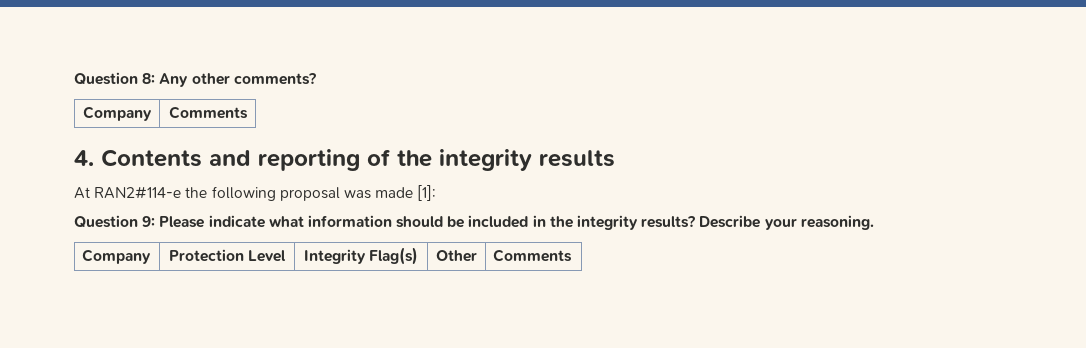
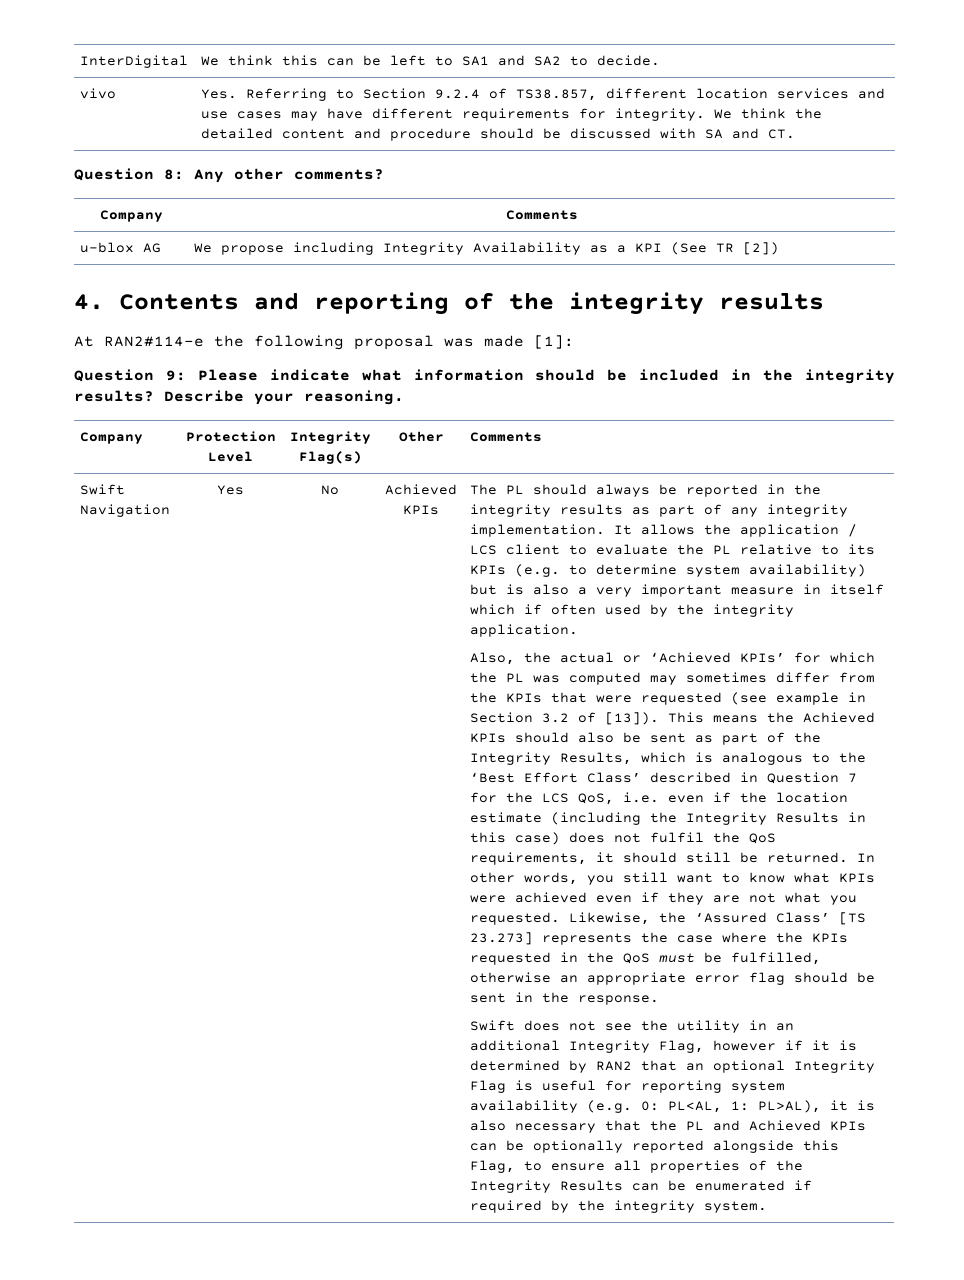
+ InterDigital | We think this can be left to SA1 and SA2 to decide.
+ vivo | Yes. Referring to Section 9.2.4 of TS38.857, different location services and use cases may have different requirements for integrity. We think the detailed content and procedure should be discussed with SA and CT.
+ u-blox AG | We propose including Integrity Availability as a KPI (See TR [2])
+ Swift Navigation | Yes | No | Achieved KPIs | The PL should always be reported in the integrity results as part of any integrity implementation. It allows the application / LCS client to evaluate the PL relative to its KPIs (e.g. to determine system availability) but is also a very important measure in itself which if often used by the integrity application.
+ Also, the actual or ‘Achieved KPIs’ for which the PL was computed may sometimes differ from the KPIs that were requested (see example in Section 3.2 of [13]). This means the Achieved KPIs should also be sent as part of the Integrity Results, which is analogous to the ‘Best Effort Class’ described in Question 7 for the LCS QoS, i.e. even if the location estimate (including the Integrity Results in this case) does not fulfil the QoS requirements, it should still be returned. In other words, you still want to know what KPIs were achieved even if they are not what you requested. Likewise, the ‘Assured Class’ [TS 23.273] represents the case where the KPIs requested in the QoS must be fulfilled, otherwise an appropriate error flag should be sent in the response.
+ Swift does not see the utility in an additional Integrity Flag, however if it is determined by RAN2 that an optional Integrity Flag is useful for reporting system availability (e.g. 0: PL<AL, 1: PL>AL), it is also necessary that the PL and Achieved KPIs can be optionally reported alongside this Flag, to ensure all properties of the Integrity Results can be enumerated if required by the integrity system.

